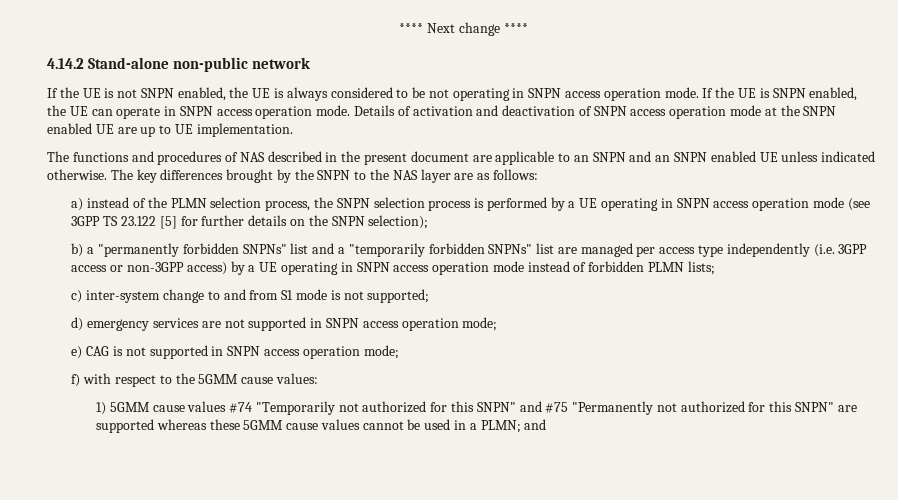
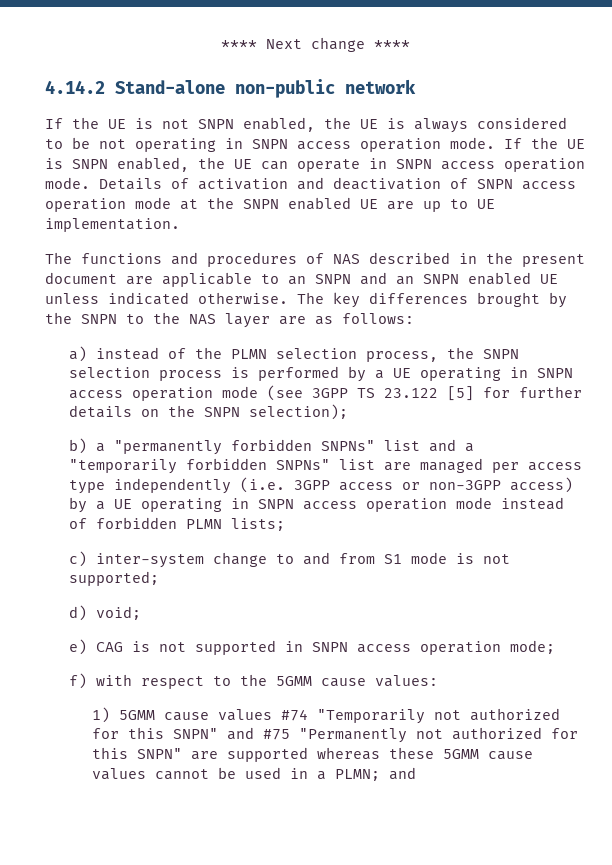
- d) emergency services are not supported in SNPN access operation mode;
+ d) void;

